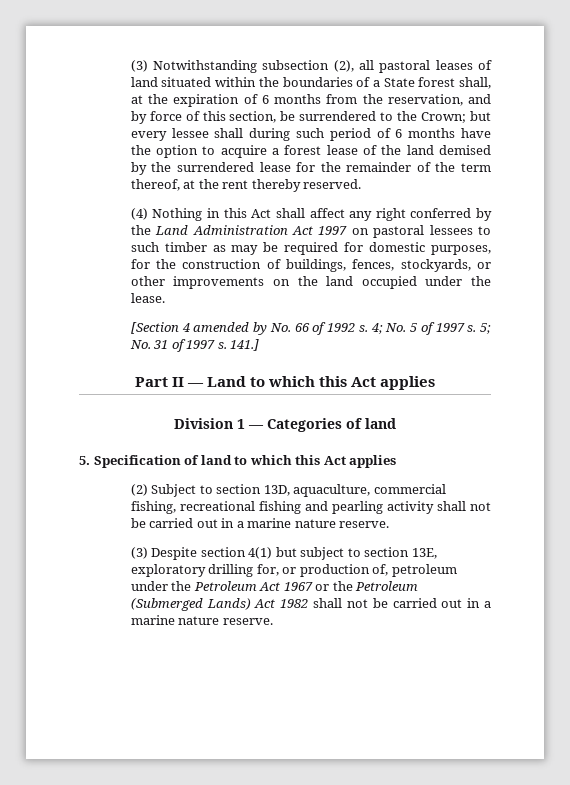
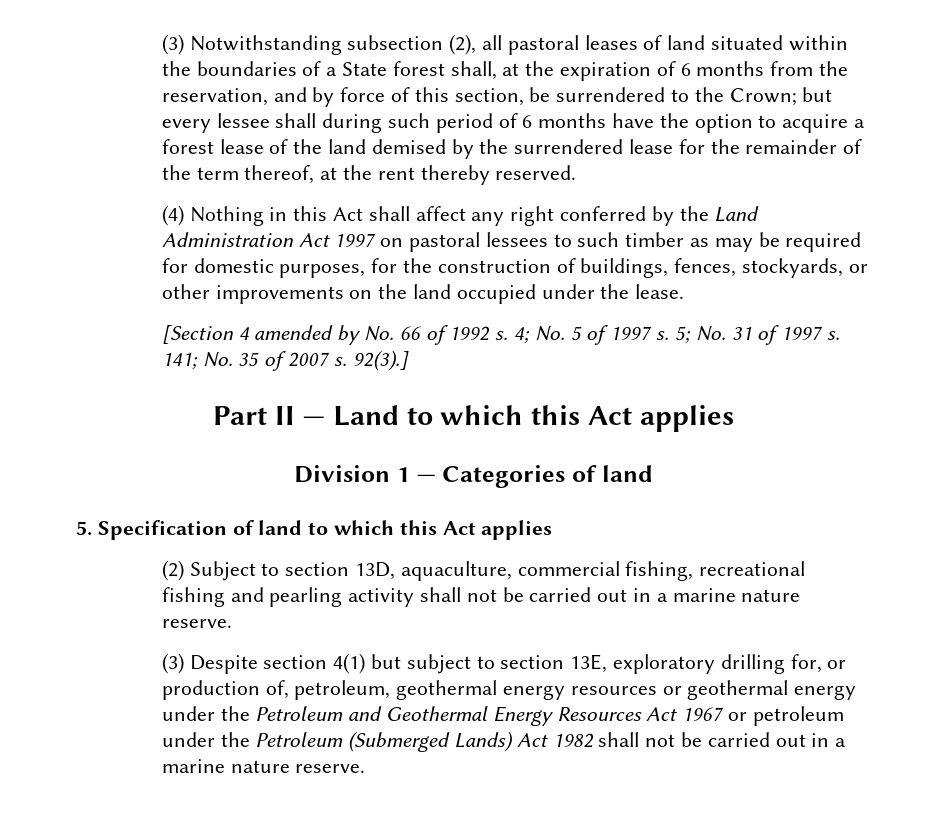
- 141.]
+ 141; No. 35 of 2007 s. 92(3).]
- (3) Despite section 4(1) but subject to section 13E, exploratory drilling for, or production of, petroleum under the Petroleum Act 1967 or the Petroleum (Submerged Lands) Act 1982 shall not be carried out in a marine nature reserve.
+ (3) Despite section 4(1) but subject to section 13E, exploratory drilling for, or production of, petroleum, geothermal energy resources or geothermal energy under the Petroleum and Geothermal Energy Resources Act 1967 or petroleum under the Petroleum (Submerged Lands) Act 1982 shall not be carried out in a marine nature reserve.

